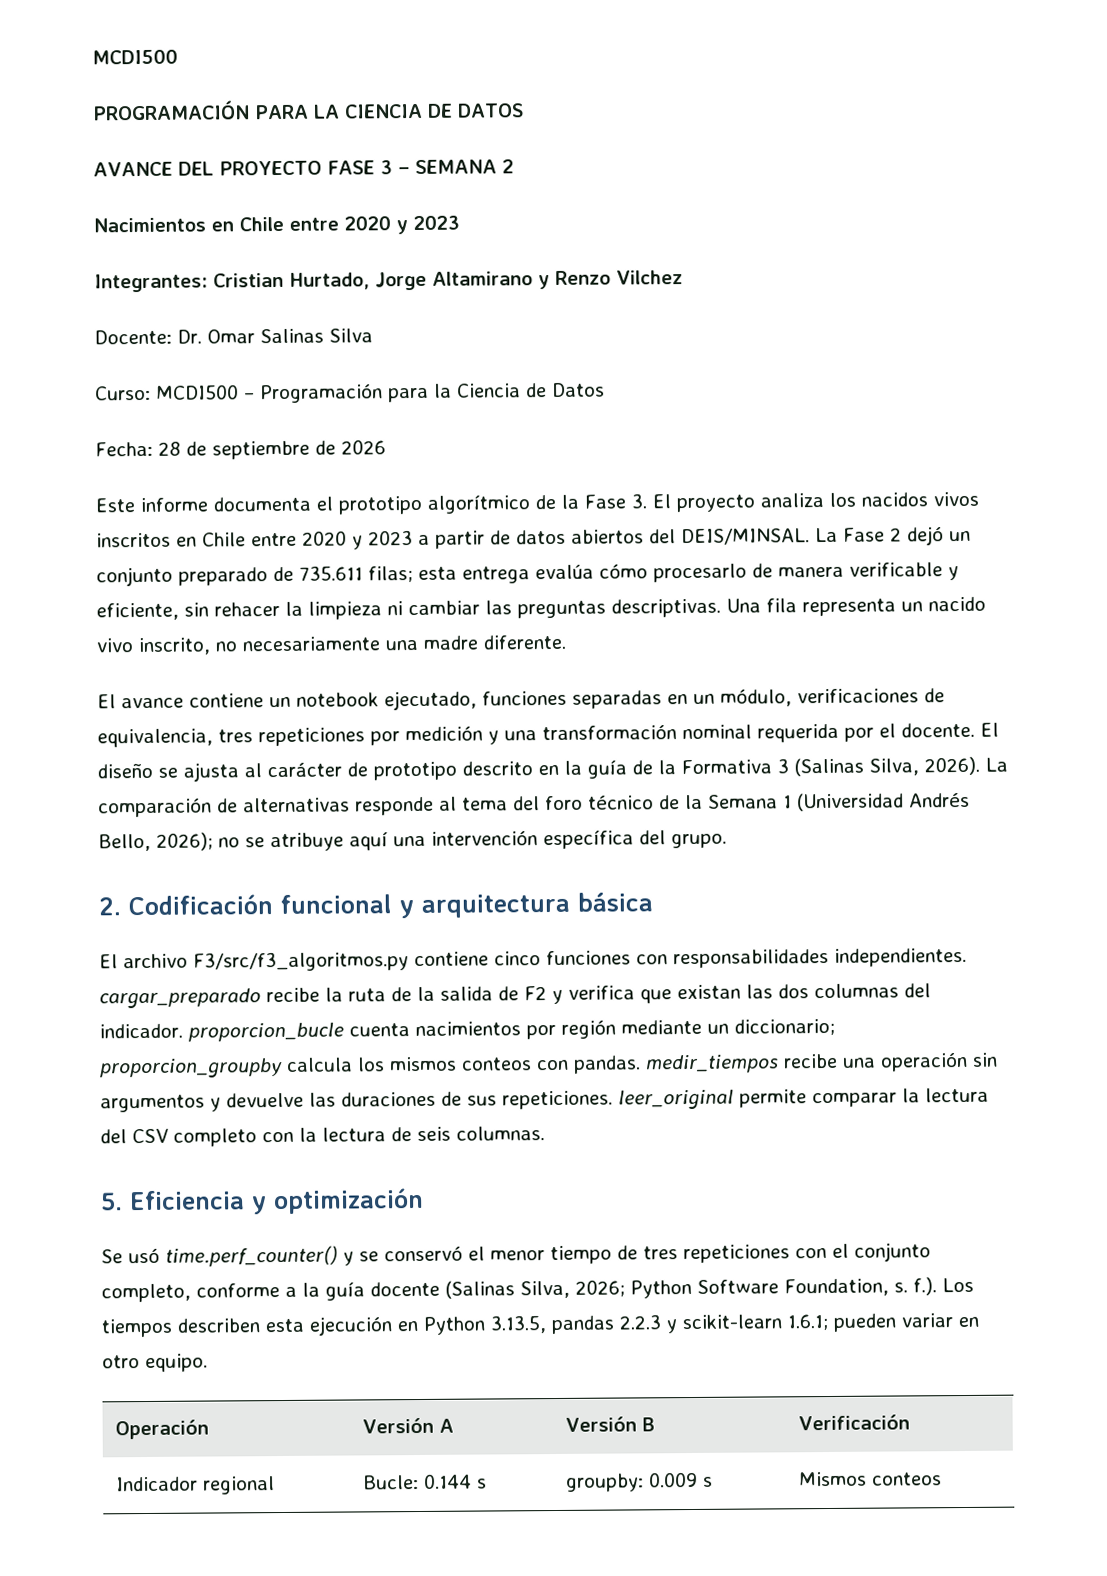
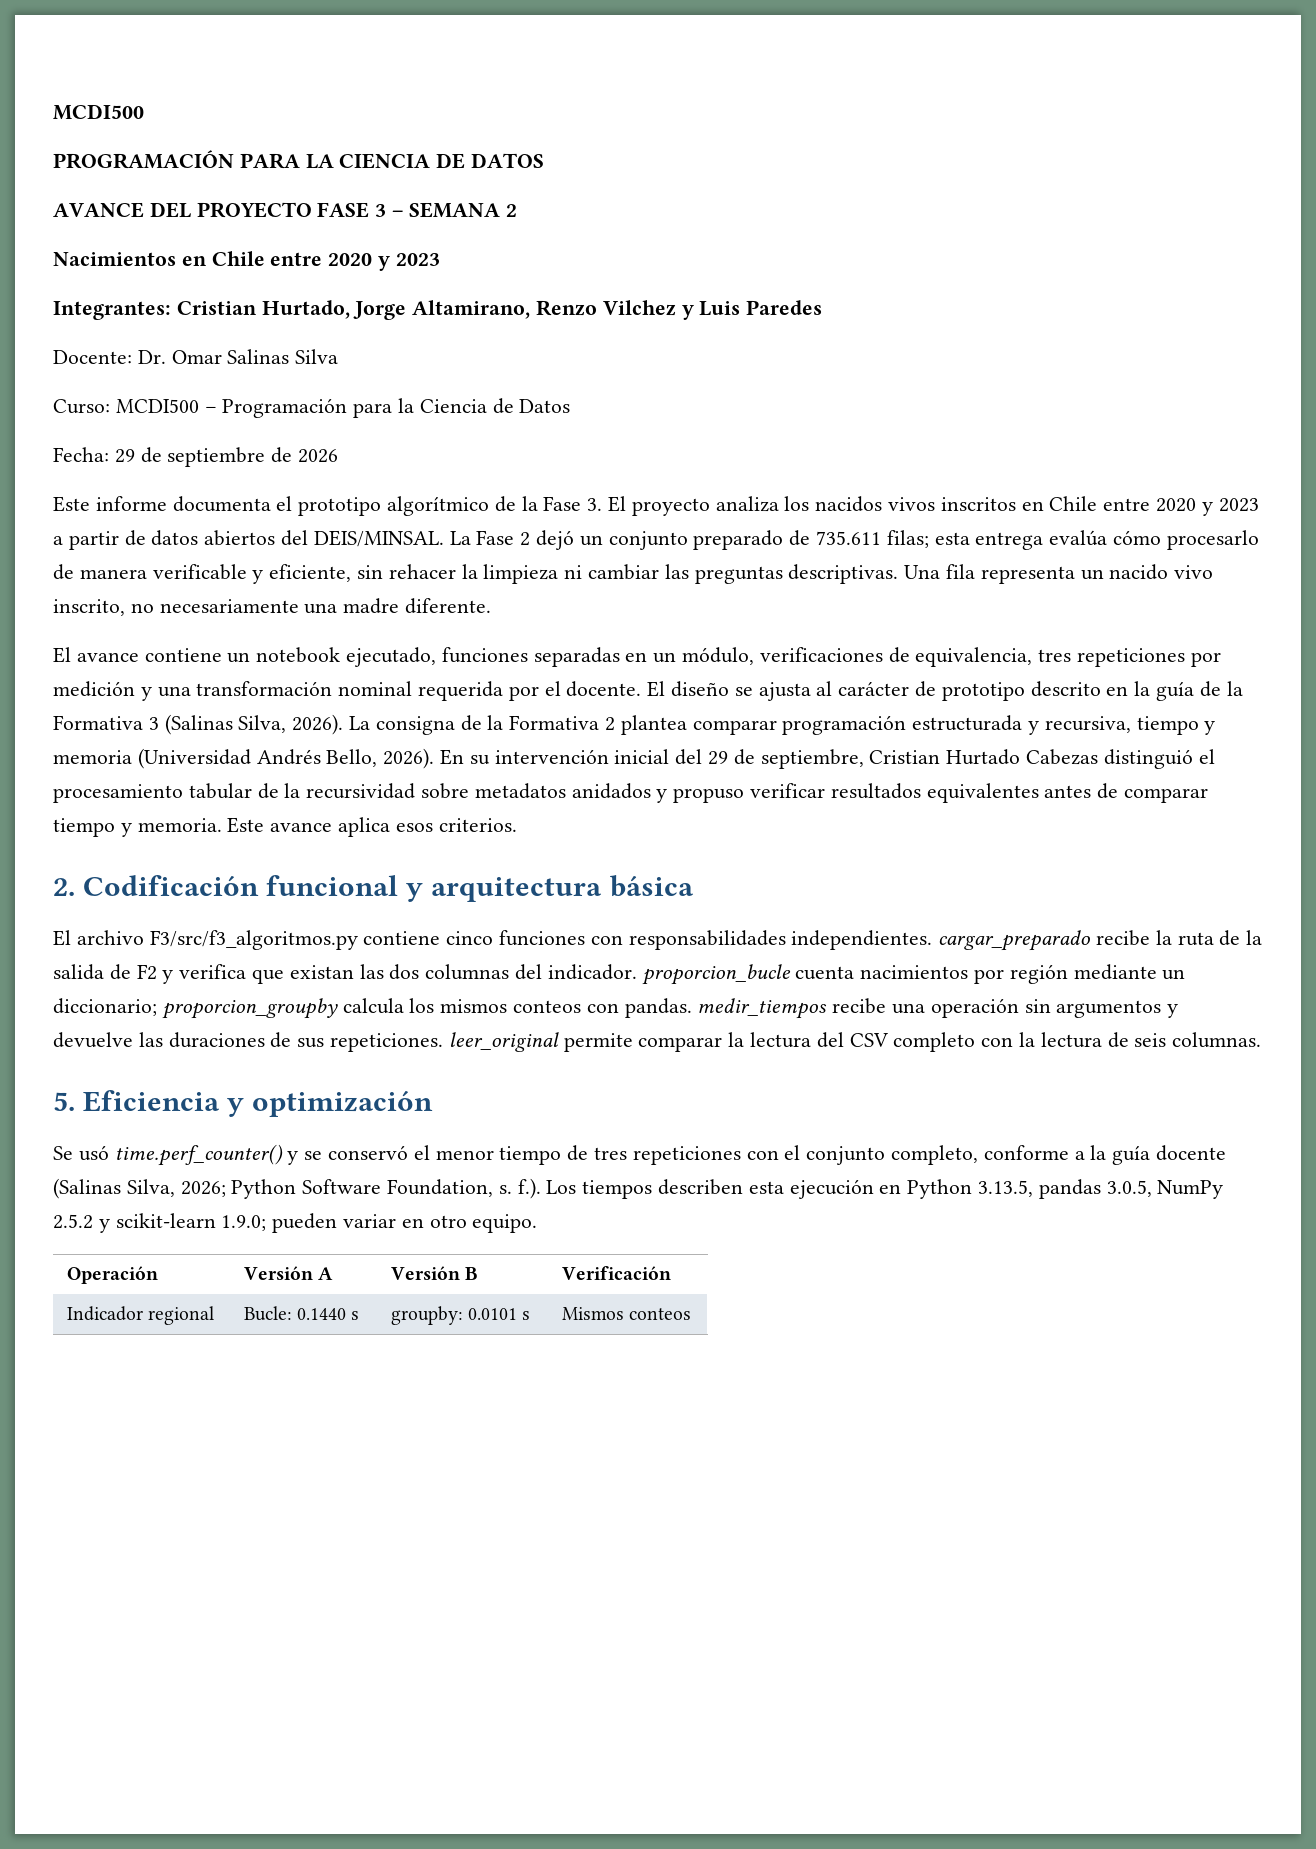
- Integrantes: Cristian Hurtado, Jorge Altamirano y Renzo Vilchez
+ Integrantes: Cristian Hurtado, Jorge Altamirano, Renzo Vilchez y Luis Paredes
- Fecha: 28 de septiembre de 2026
+ Fecha: 29 de septiembre de 2026
- La comparación de alternativas responde al tema del foro técnico de la Semana 1 (Universidad Andrés Bello, 2026); no se atribuye aquí una intervención específica del grupo.
+ La consigna de la Formativa 2 plantea comparar programación estructurada y recursiva, tiempo y memoria (Universidad Andrés Bello, 2026). En su intervención inicial del 29 de septiembre, Cristian Hurtado Cabezas distinguió el procesamiento tabular de la recursividad sobre metadatos anidados y propuso verificar resultados equivalentes antes de comparar tiempo y memoria. Este avance aplica esos criterios.
- Se usó time.perf_counter() y se conservó el menor tiempo de tres repeticiones con el conjunto completo, conforme a la guía docente (Salinas Silva, 2026; Python Software Foundation, s. f.). Los tiempos describen esta ejecución en Python 3.13.5, pandas 2.2.3 y scikit-learn 1.6.1; pueden variar en otro equipo.
+ Se usó time.perf_counter() y se conservó el menor tiempo de tres repeticiones con el conjunto completo, conforme a la guía docente (Salinas Silva, 2026; Python Software Foundation, s. f.). Los tiempos describen esta ejecución en Python 3.13.5, pandas 3.0.5, NumPy 2.5.2 y scikit-learn 1.9.0; pueden variar en otro equipo.
- Indicador regional | Bucle: 0.144 s | groupby: 0.009 s | Mismos conteos
+ Indicador regional | Bucle: 0.1440 s | groupby: 0.0101 s | Mismos conteos

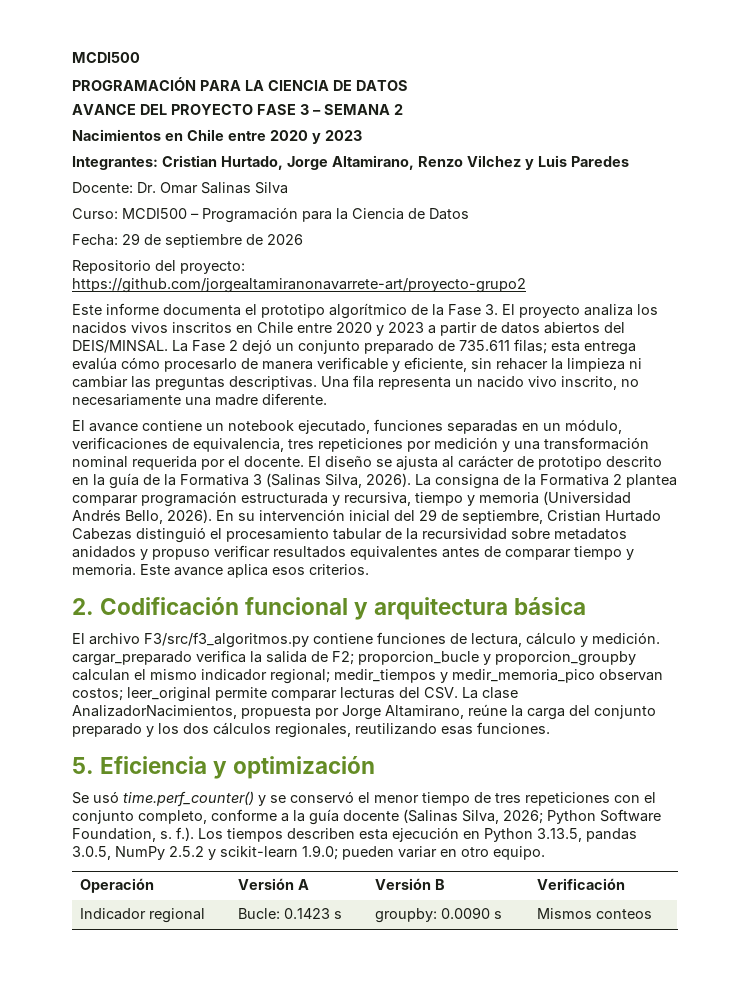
+ Repositorio del proyecto: https://github.com/jorgealtamiranonavarrete-art/proyecto-grupo2
- El archivo F3/src/f3_algoritmos.py contiene cinco funciones con responsabilidades independientes. cargar_preparado recibe la ruta de la salida de F2 y verifica que existan las dos columnas del indicador. proporcion_bucle cuenta nacimientos por región mediante un diccionario; proporcion_groupby calcula los mismos conteos con pandas. medir_tiempos recibe una operación sin argumentos y devuelve las duraciones de sus repeticiones. leer_original permite comparar la lectura del CSV completo con la lectura de seis columnas.
+ El archivo F3/src/f3_algoritmos.py contiene funciones de lectura, cálculo y medición. cargar_preparado verifica la salida de F2; proporcion_bucle y proporcion_groupby calculan el mismo indicador regional; medir_tiempos y medir_memoria_pico observan costos; leer_original permite comparar lecturas del CSV. La clase AnalizadorNacimientos, propuesta por Jorge Altamirano, reúne la carga del conjunto preparado y los dos cálculos regionales, reutilizando esas funciones.
- Indicador regional | Bucle: 0.1440 s | groupby: 0.0101 s | Mismos conteos
+ Indicador regional | Bucle: 0.1423 s | groupby: 0.0090 s | Mismos conteos

